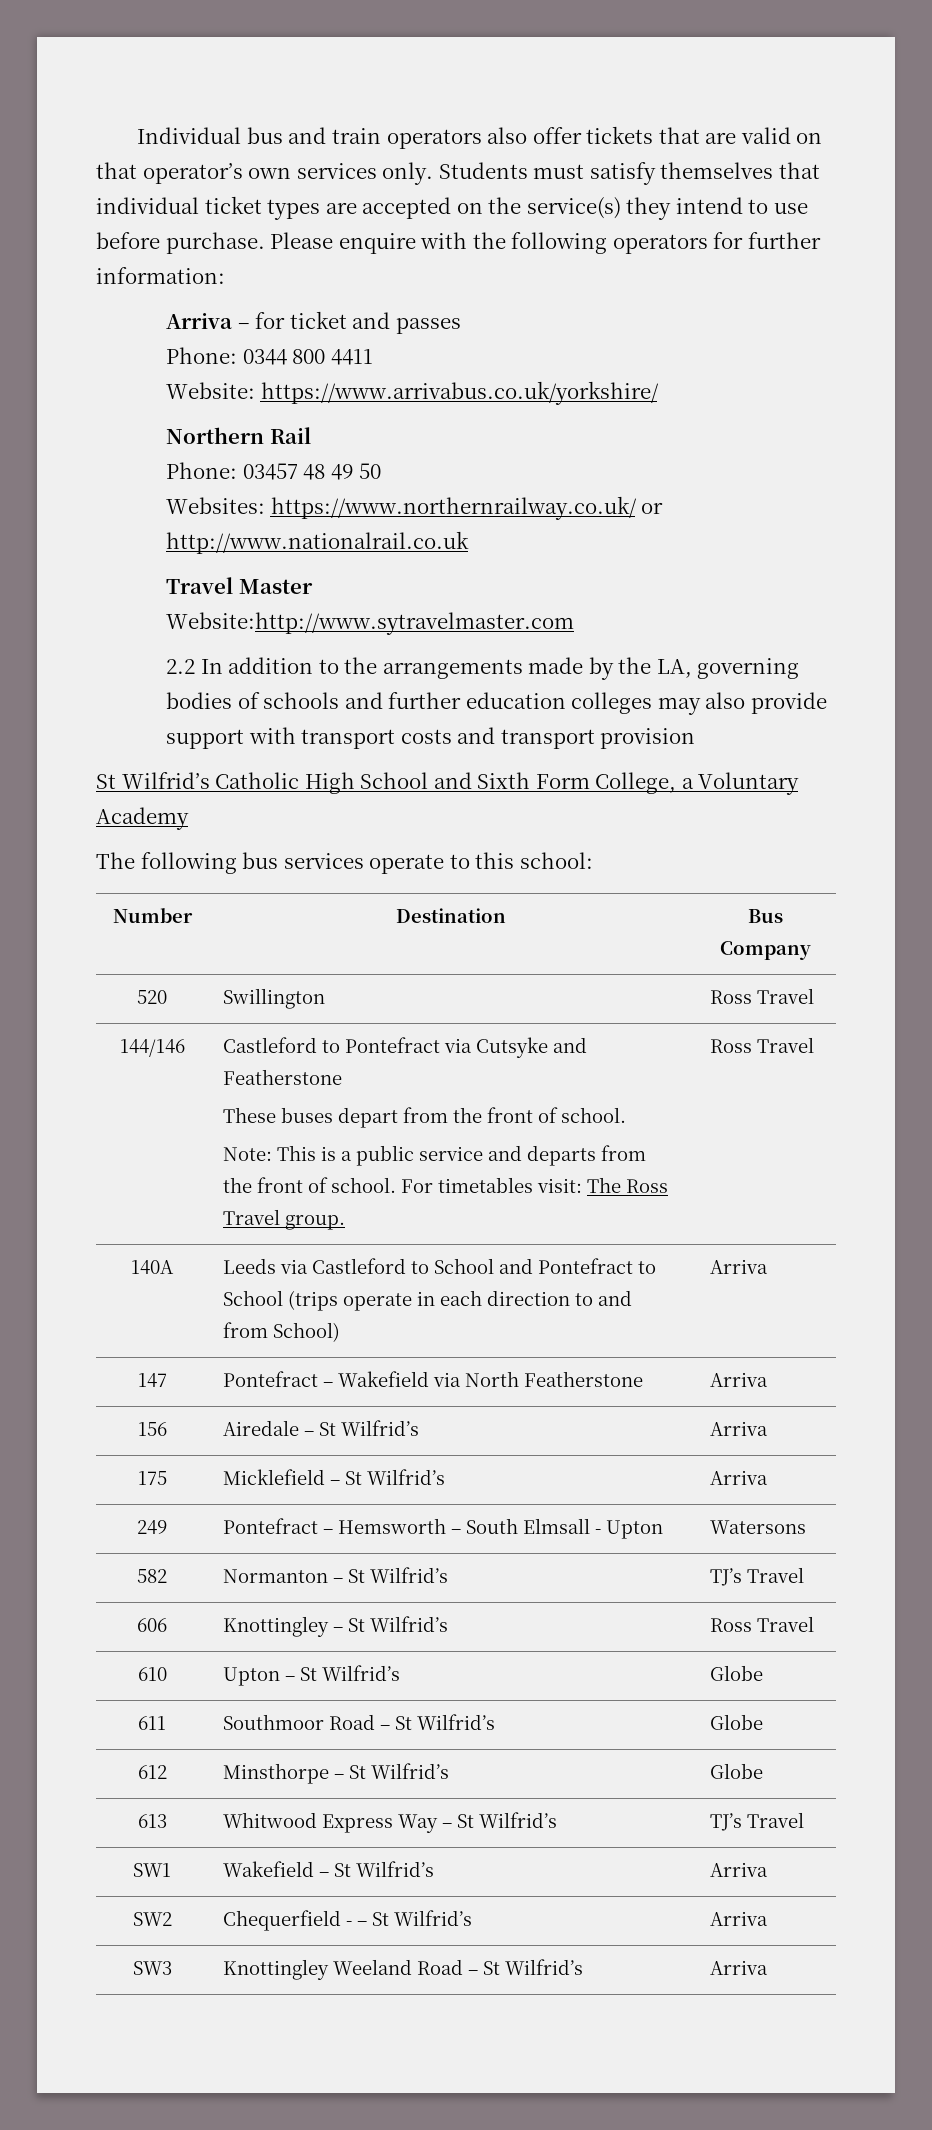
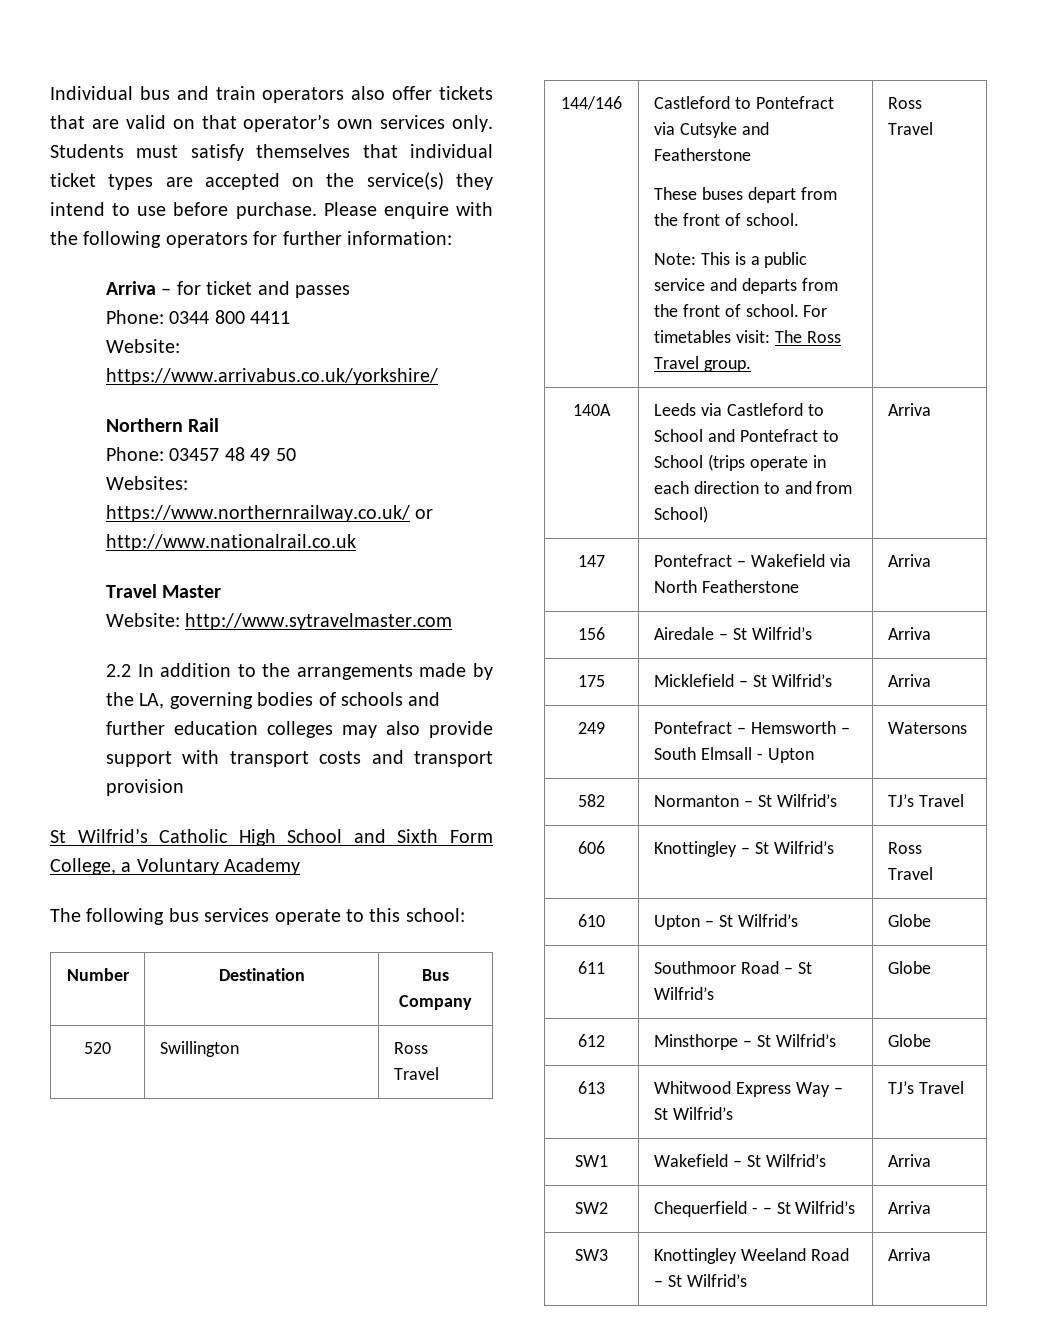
- Website:http://www.sytravelmaster.com
+ Website: http://www.sytravelmaster.com

